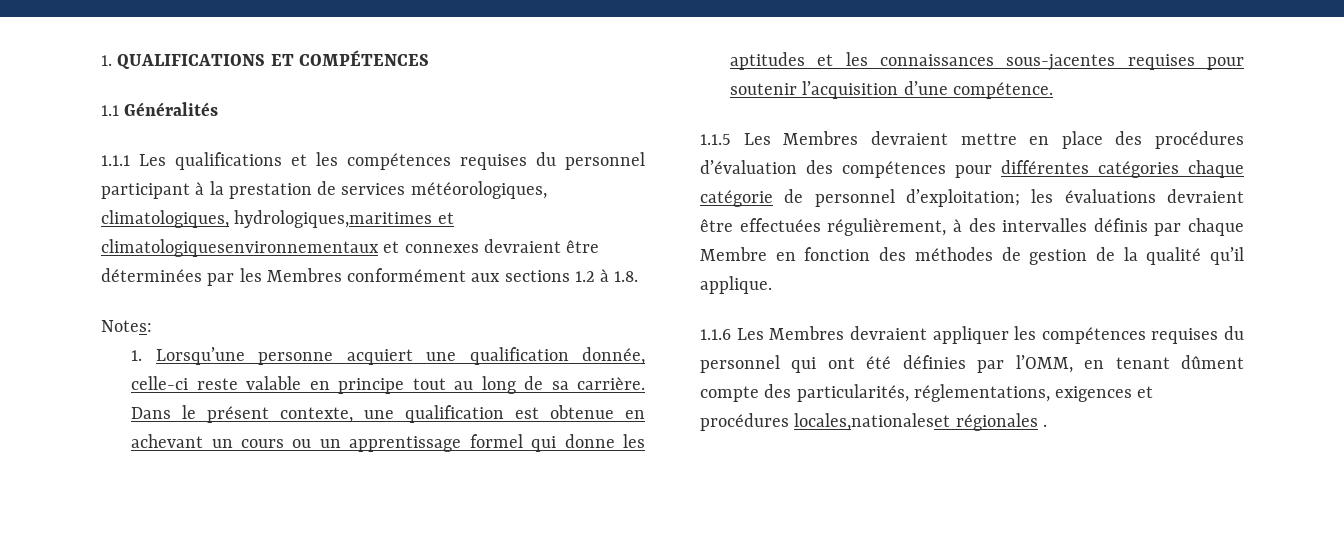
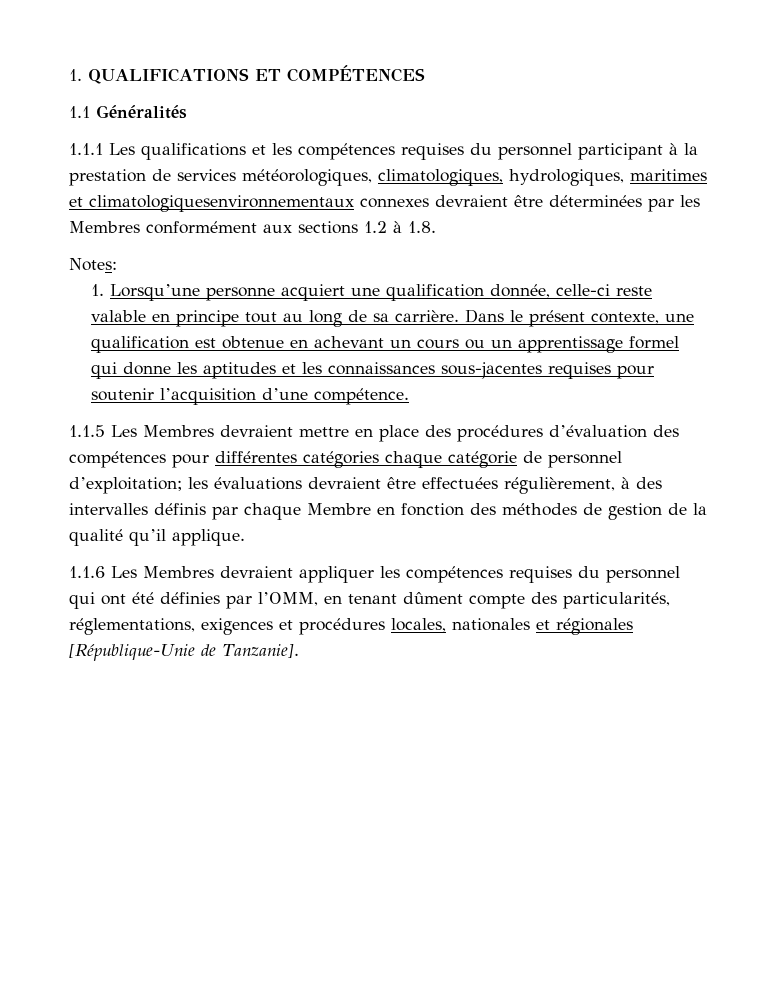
- 1.1.1 Les qualifications et les compétences requises du personnel participant à la prestation de services météorologiques, climatologiques, hydrologiques,maritimes et climatologiquesenvironnementaux et connexes devraient être déterminées par les Membres conformément aux sections 1.2 à 1.8.
+ 1.1.1 Les qualifications et les compétences requises du personnel participant à la prestation de services météorologiques, climatologiques, hydrologiques, maritimes et climatologiquesenvironnementaux connexes devraient être déterminées par les Membres conformément aux sections 1.2 à 1.8.
- 1.1.6 Les Membres devraient appliquer les compétences requises du personnel qui ont été définies par l’OMM, en tenant dûment compte des particularités, réglementations, exigences et procédures locales,nationaleset régionales .
+ 1.1.6 Les Membres devraient appliquer les compétences requises du personnel qui ont été définies par l’OMM, en tenant dûment compte des particularités, réglementations, exigences et procédures locales, nationales et régionales [République-Unie de Tanzanie].

